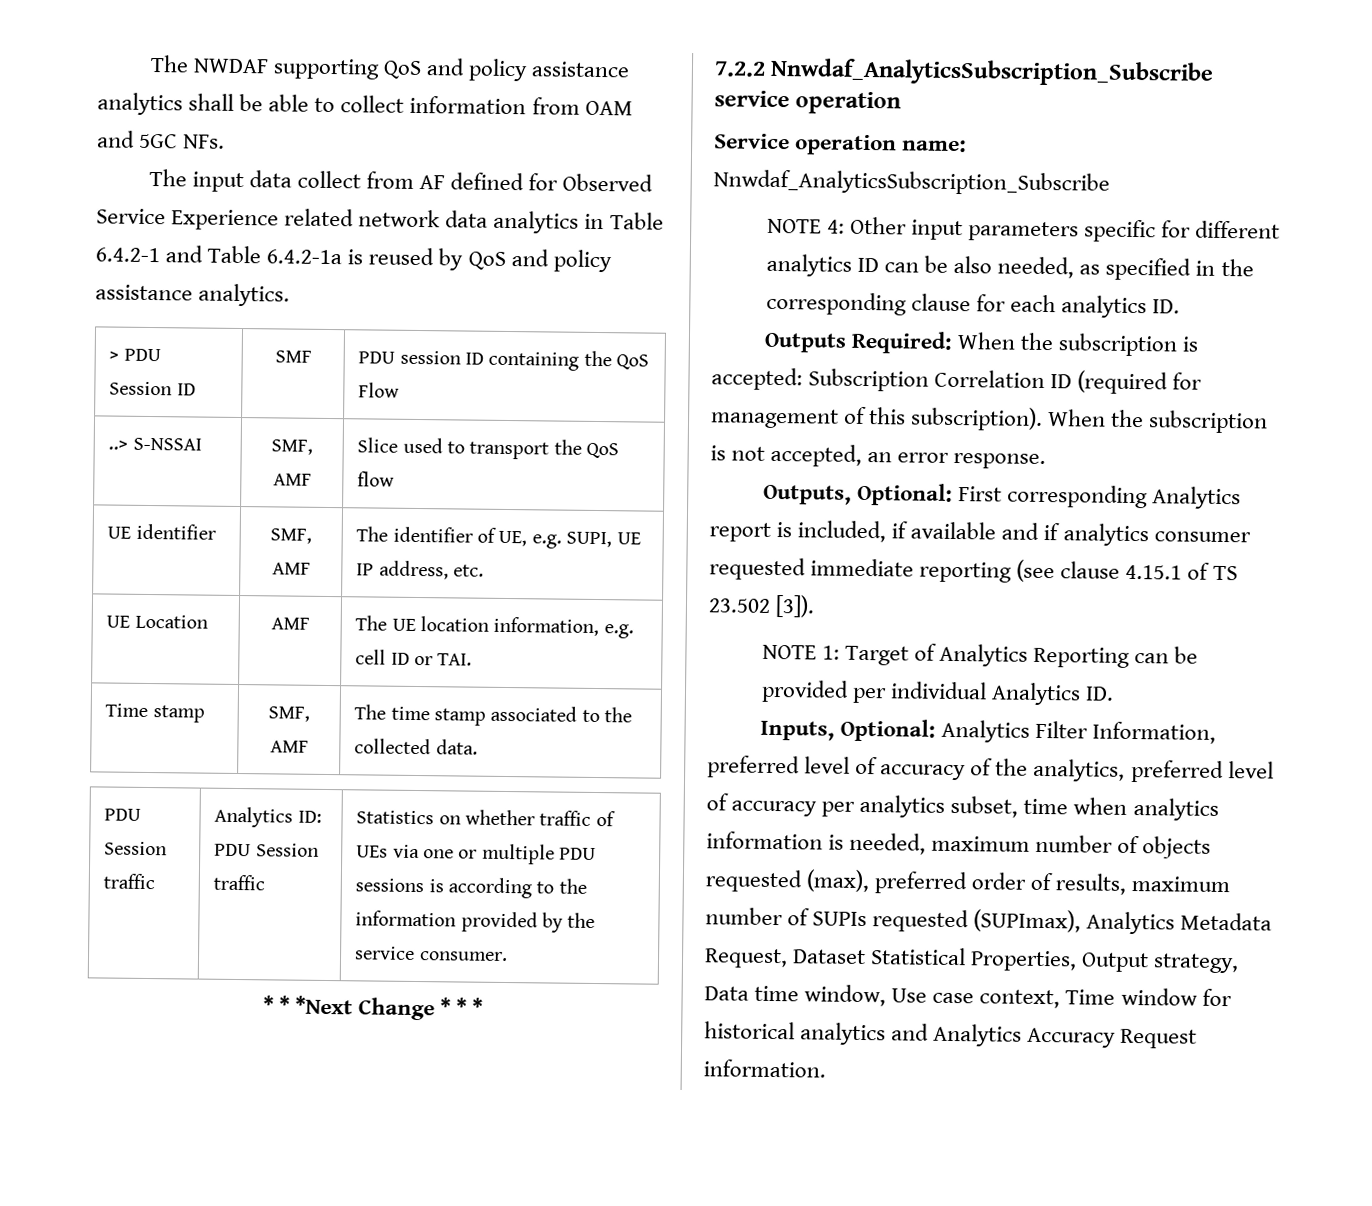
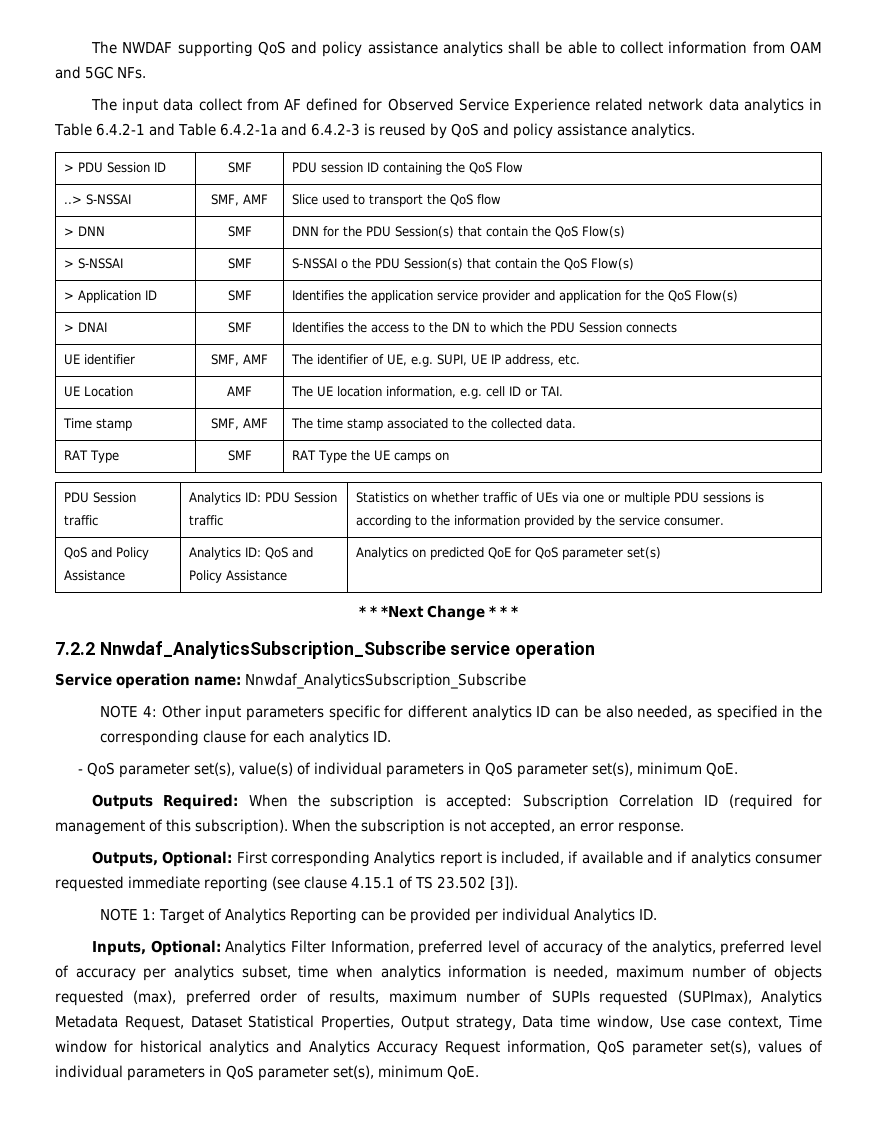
- The input data collect from AF defined for Observed Service Experience related network data analytics in Table 6.4.2-1 and Table 6.4.2-1a is reused by QoS and policy assistance analytics.
+ The input data collect from AF defined for Observed Service Experience related network data analytics in Table 6.4.2-1 and Table 6.4.2-1a and 6.4.2-3 is reused by QoS and policy assistance analytics.
+ > DNN | SMF | DNN for the PDU Session(s) that contain the QoS Flow(s)
+ > S-NSSAI | SMF | S-NSSAI o the PDU Session(s) that contain the QoS Flow(s)
+ > Application ID | SMF | Identifies the application service provider and application for the QoS Flow(s)
+ > DNAI | SMF | Identifies the access to the DN to which the PDU Session connects
+ RAT Type | SMF | RAT Type the UE camps on
+ QoS and Policy Assistance | Analytics ID: QoS and Policy Assistance | Analytics on predicted QoE for QoS parameter set(s)
+ - QoS parameter set(s), value(s) of individual parameters in QoS parameter set(s), minimum QoE.
- Analytics Filter Information, preferred level of accuracy of the analytics, preferred level of accuracy per analytics subset, time when analytics information is needed, maximum number of objects requested (max), preferred order of results, maximum number of SUPIs requested (SUPImax), Analytics Metadata Request, Dataset Statistical Properties, Output strategy, Data time window, Use case context, Time window for historical analytics and Analytics Accuracy Request information.
+ Analytics Filter Information, preferred level of accuracy of the analytics, preferred level of accuracy per analytics subset, time when analytics information is needed, maximum number of objects requested (max), preferred order of results, maximum number of SUPIs requested (SUPImax), Analytics Metadata Request, Dataset Statistical Properties, Output strategy, Data time window, Use case context, Time window for historical analytics and Analytics Accuracy Request information, QoS parameter set(s), values of individual parameters in QoS parameter set(s), minimum QoE.

